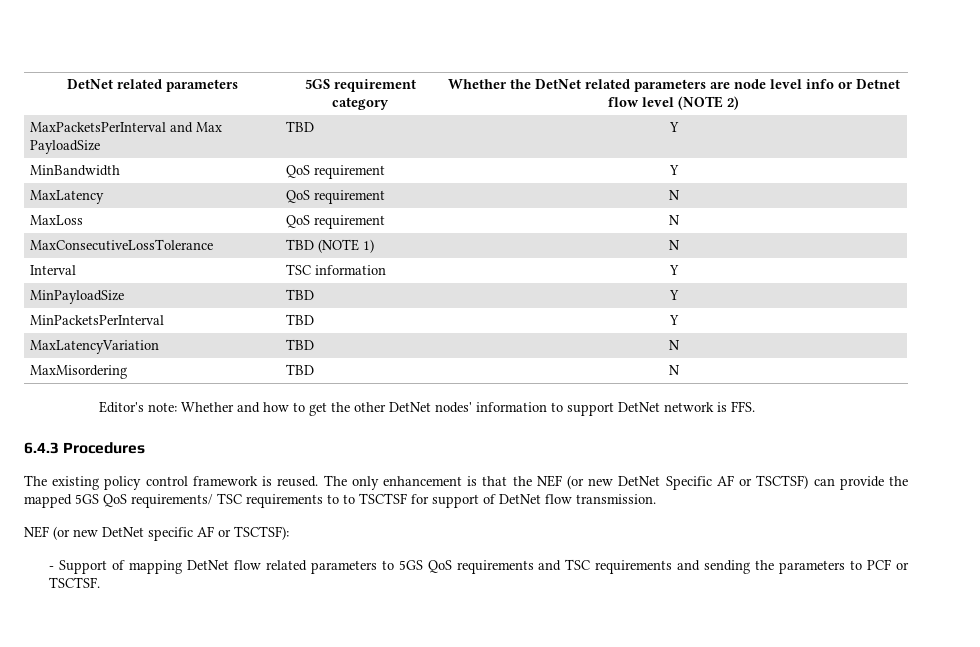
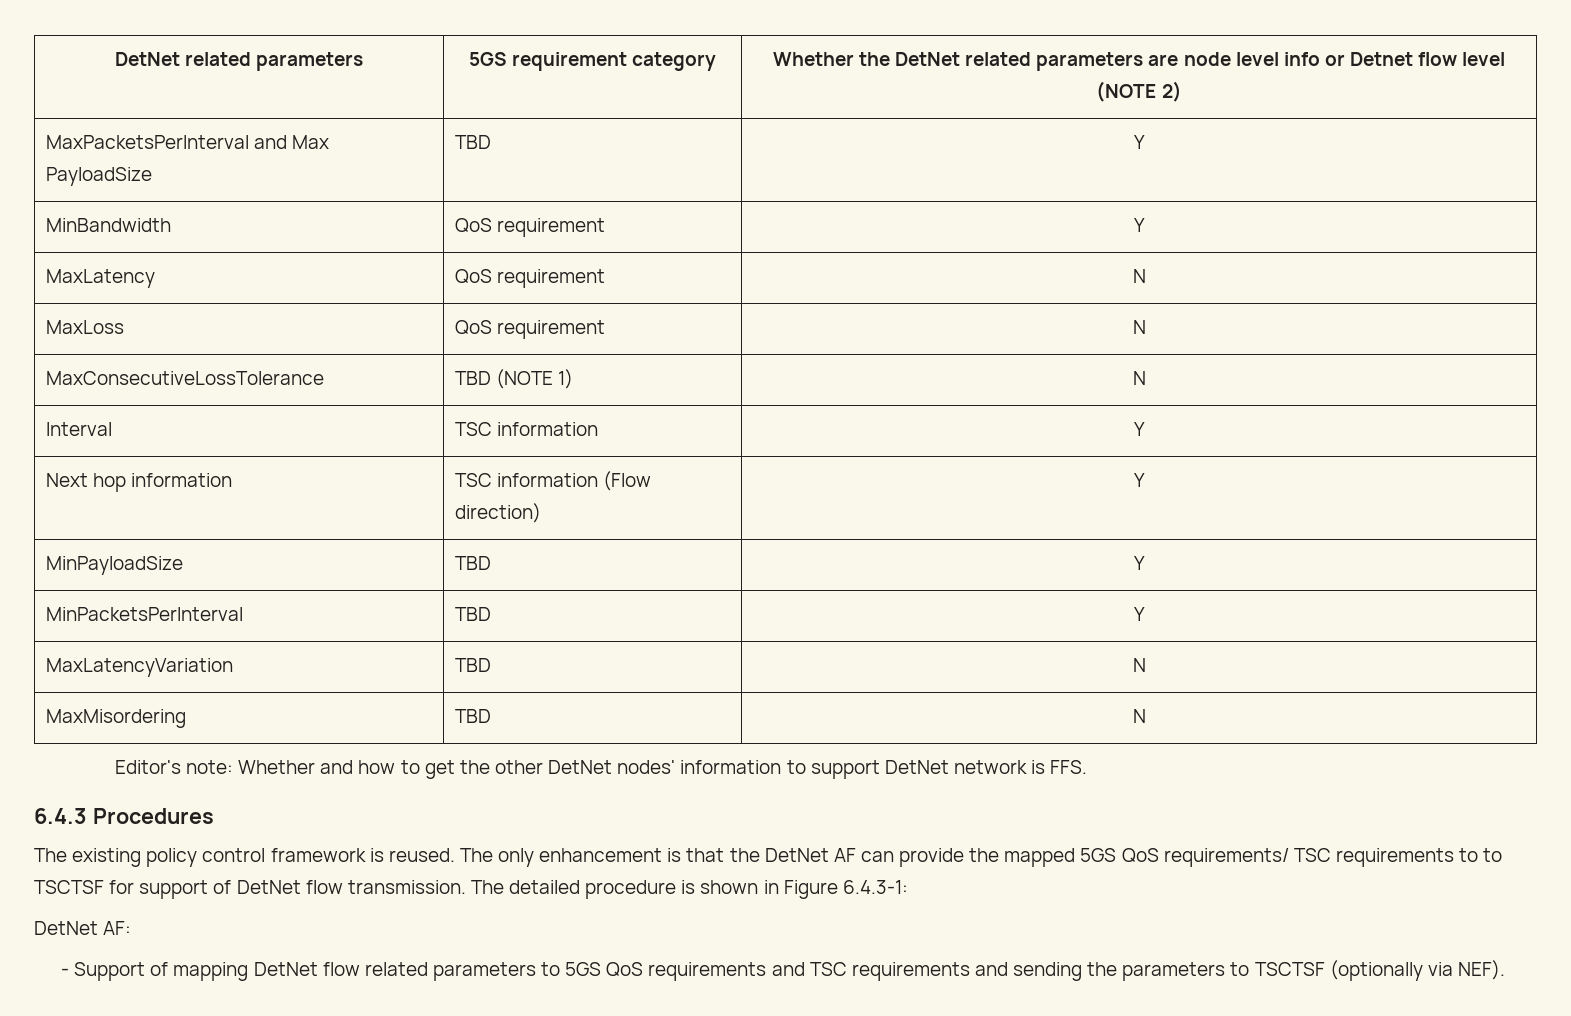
+ Next hop information | TSC information (Flow direction) | Y
- The only enhancement is that the NEF (or new DetNet Specific AF or TSCTSF) can provide the mapped 5GS QoS requirements/ TSC requirements to to TSCTSF for support of DetNet flow transmission.
- NEF (or new DetNet specific AF or TSCTSF):
+ The only enhancement is that the DetNet AF can provide the mapped 5GS QoS requirements/ TSC requirements to to TSCTSF for support of DetNet flow transmission. The detailed procedure is shown in Figure 6.4.3-1:
+ DetNet AF:
- - Support of mapping DetNet flow related parameters to 5GS QoS requirements and TSC requirements and sending the parameters to PCF or TSCTSF.
+ - Support of mapping DetNet flow related parameters to 5GS QoS requirements and TSC requirements and sending the parameters to TSCTSF (optionally via NEF).

